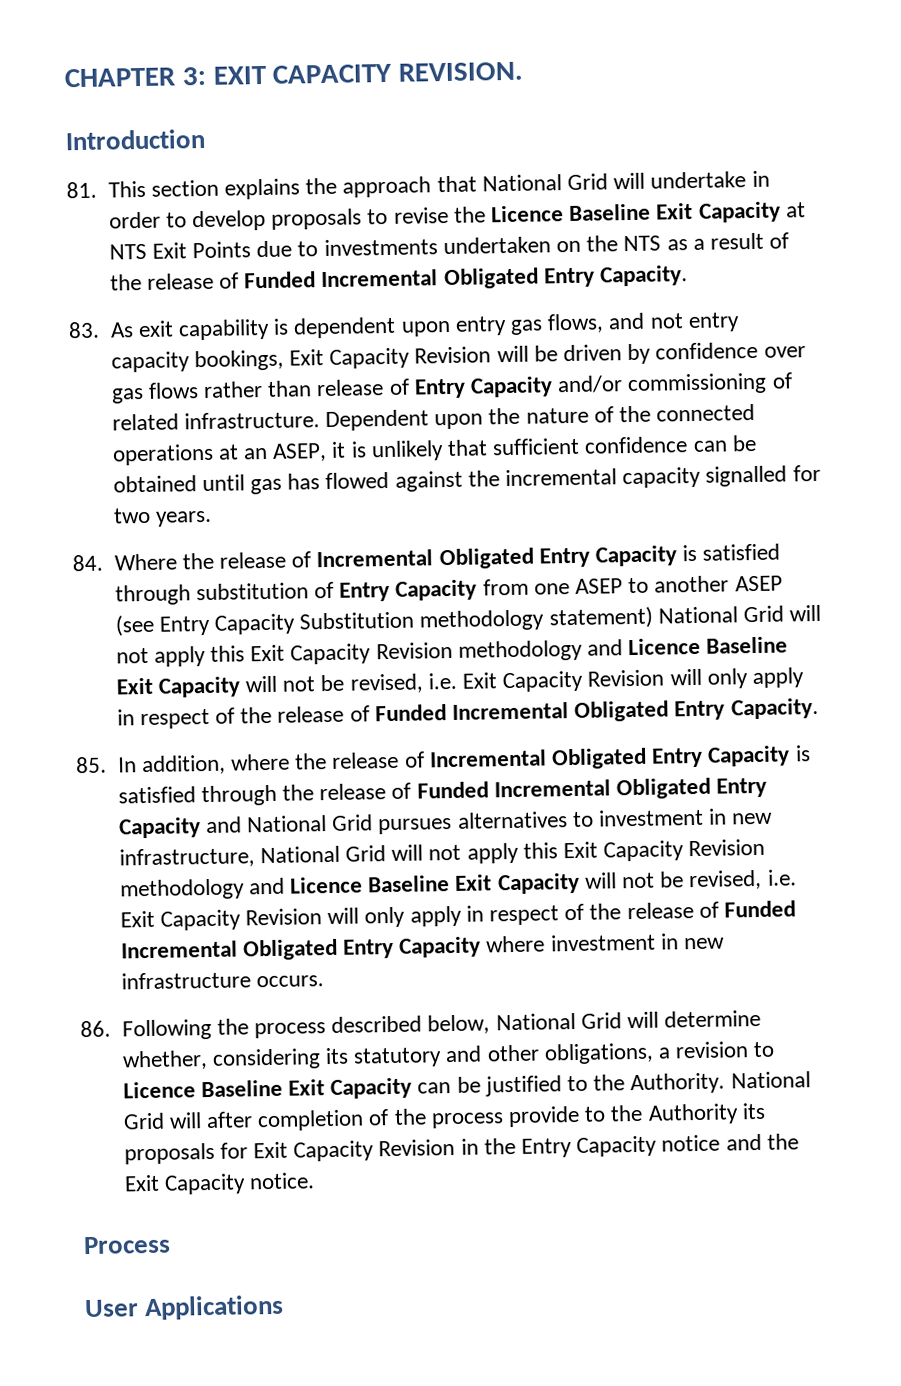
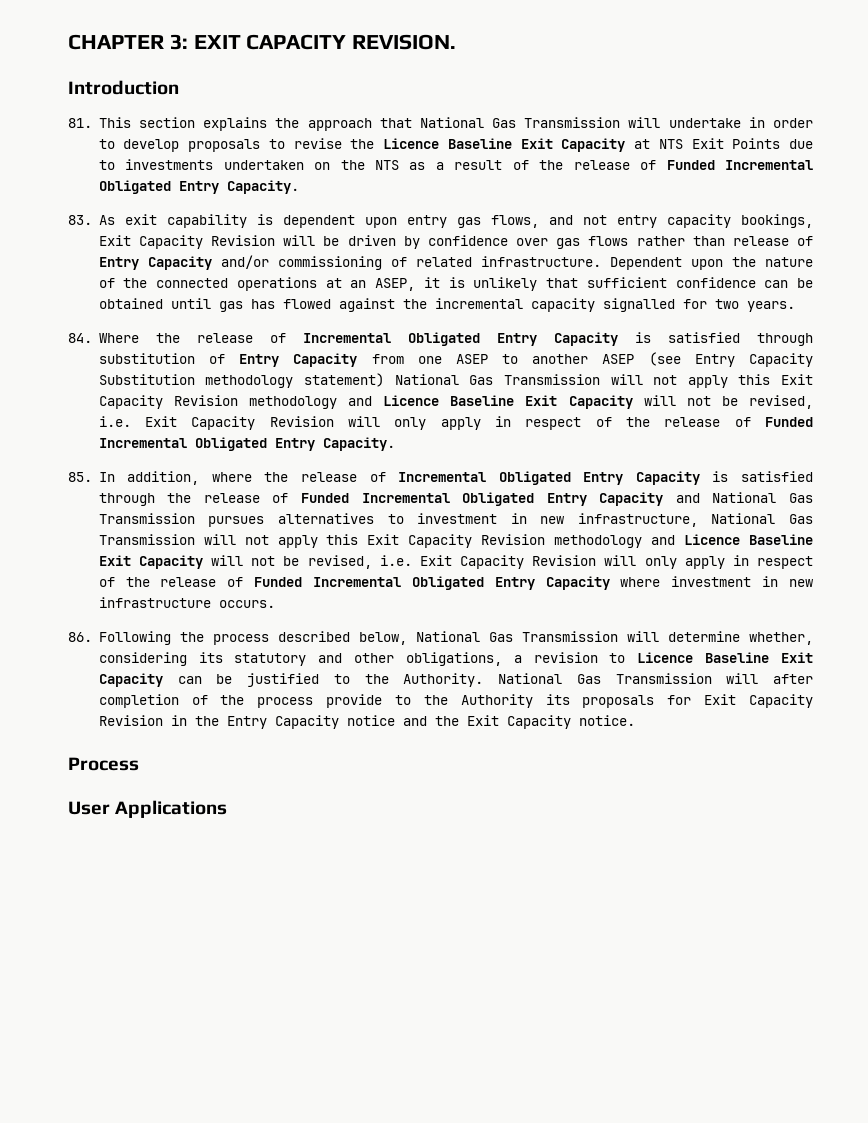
- 81. This section explains the approach that National Grid will undertake in order to develop proposals to revise the Licence Baseline Exit Capacity at NTS Exit Points due to investments undertaken on the NTS as a result of the release of Funded Incremental Obligated Entry Capacity.
+ 81. This section explains the approach that National Gas Transmission will undertake in order to develop proposals to revise the Licence Baseline Exit Capacity at NTS Exit Points due to investments undertaken on the NTS as a result of the release of Funded Incremental Obligated Entry Capacity.
- 84. Where the release of Incremental Obligated Entry Capacity is satisfied through substitution of Entry Capacity from one ASEP to another ASEP (see Entry Capacity Substitution methodology statement) National Grid will not apply this Exit Capacity Revision methodology and Licence Baseline Exit Capacity will not be revised, i.e. Exit Capacity Revision will only apply in respect of the release of Funded Incremental Obligated Entry Capacity.
+ 84. Where the release of Incremental Obligated Entry Capacity is satisfied through substitution of Entry Capacity from one ASEP to another ASEP (see Entry Capacity Substitution methodology statement) National Gas Transmission will not apply this Exit Capacity Revision methodology and Licence Baseline Exit Capacity will not be revised, i.e. Exit Capacity Revision will only apply in respect of the release of Funded Incremental Obligated Entry Capacity.
- 85. In addition, where the release of Incremental Obligated Entry Capacity is satisfied through the release of Funded Incremental Obligated Entry Capacity and National Grid pursues alternatives to investment in new infrastructure, National Grid will not apply this Exit Capacity Revision methodology and Licence Baseline Exit Capacity will not be revised, i.e. Exit Capacity Revision will only apply in respect of the release of Funded Incremental Obligated Entry Capacity where investment in new infrastructure occurs.
+ 85. In addition, where the release of Incremental Obligated Entry Capacity is satisfied through the release of Funded Incremental Obligated Entry Capacity and National Gas Transmission pursues alternatives to investment in new infrastructure, National Gas Transmission will not apply this Exit Capacity Revision methodology and Licence Baseline Exit Capacity will not be revised, i.e. Exit Capacity Revision will only apply in respect of the release of Funded Incremental Obligated Entry Capacity where investment in new infrastructure occurs.
- 86. Following the process described below, National Grid will determine whether, considering its statutory and other obligations, a revision to Licence Baseline Exit Capacity can be justified to the Authority.
+ 86. Following the process described below, National Gas Transmission will determine whether, considering its statutory and other obligations, a revision to Licence Baseline Exit Capacity can be justified to the Authority.
- National Grid will after completion of the process provide to the Authority its proposals for Exit Capacity Revision in the Entry Capacity notice and the Exit Capacity notice.
+ National Gas Transmission will after completion of the process provide to the Authority its proposals for Exit Capacity Revision in the Entry Capacity notice and the Exit Capacity notice.

